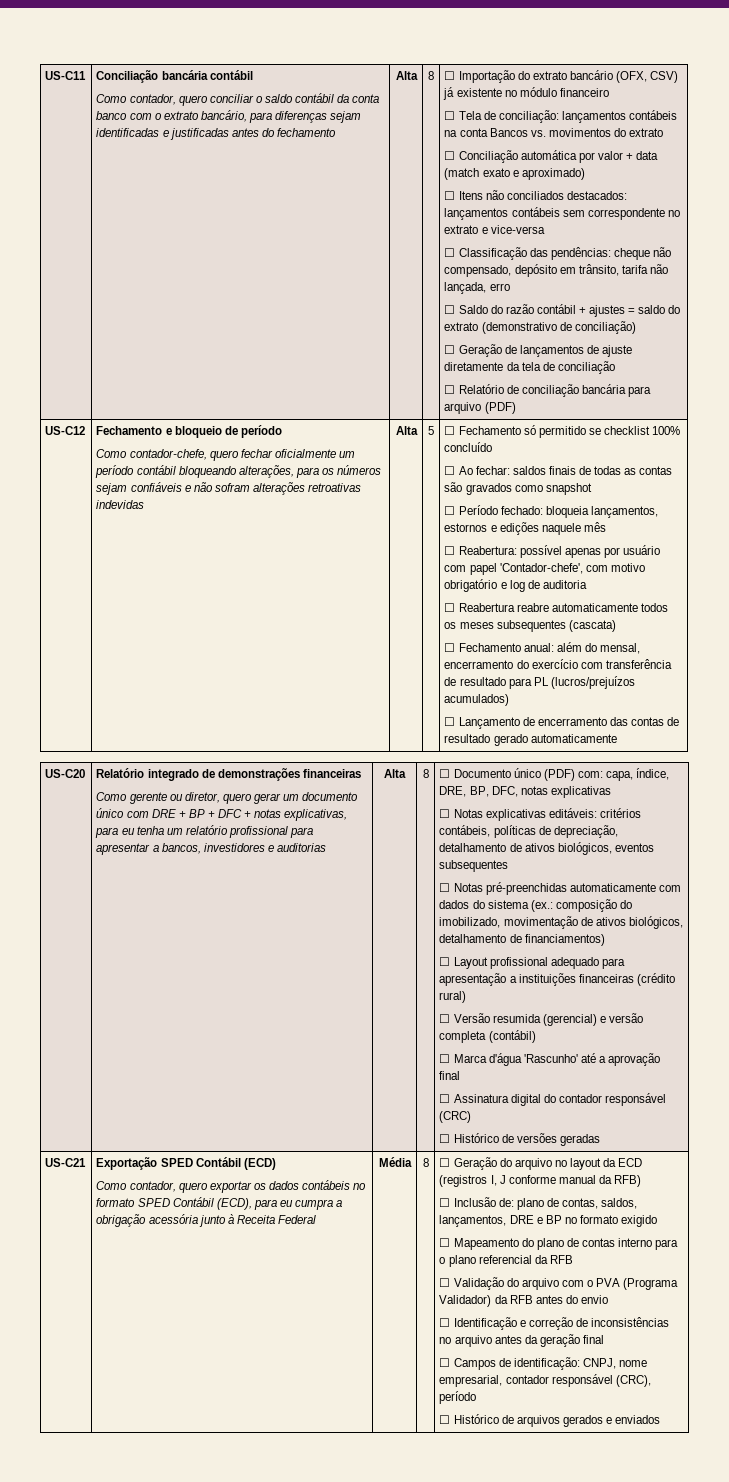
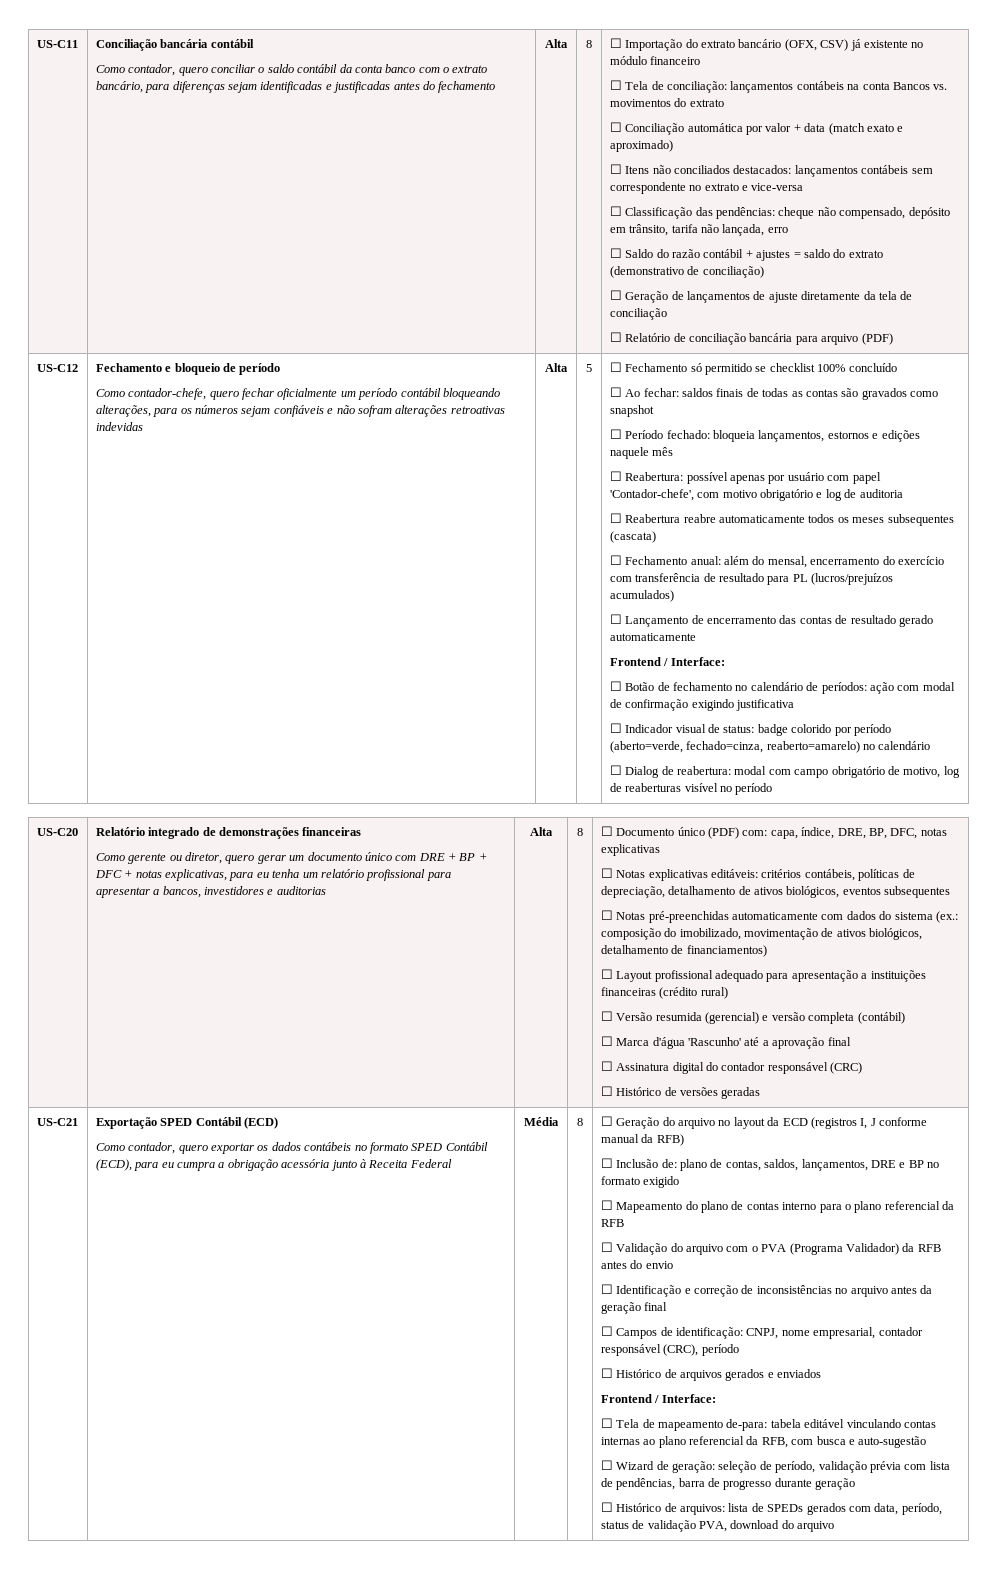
  ☐ Lançamento de encerramento das contas de resultado gerado automaticamente
+ Frontend / Interface:
+ ☐ Botão de fechamento no calendário de períodos: ação com modal de confirmação exigindo justificativa
+ ☐ Indicador visual de status: badge colorido por período (aberto=verde, fechado=cinza, reaberto=amarelo) no calendário
+ ☐ Dialog de reabertura: modal com campo obrigatório de motivo, log de reaberturas visível no período
  ☐ Histórico de arquivos gerados e enviados
+ Frontend / Interface:
+ ☐ Tela de mapeamento de-para: tabela editável vinculando contas internas ao plano referencial da RFB, com busca e auto-sugestão
+ ☐ Wizard de geração: seleção de período, validação prévia com lista de pendências, barra de progresso durante geração
+ ☐ Histórico de arquivos: lista de SPEDs gerados com data, período, status de validação PVA, download do arquivo

